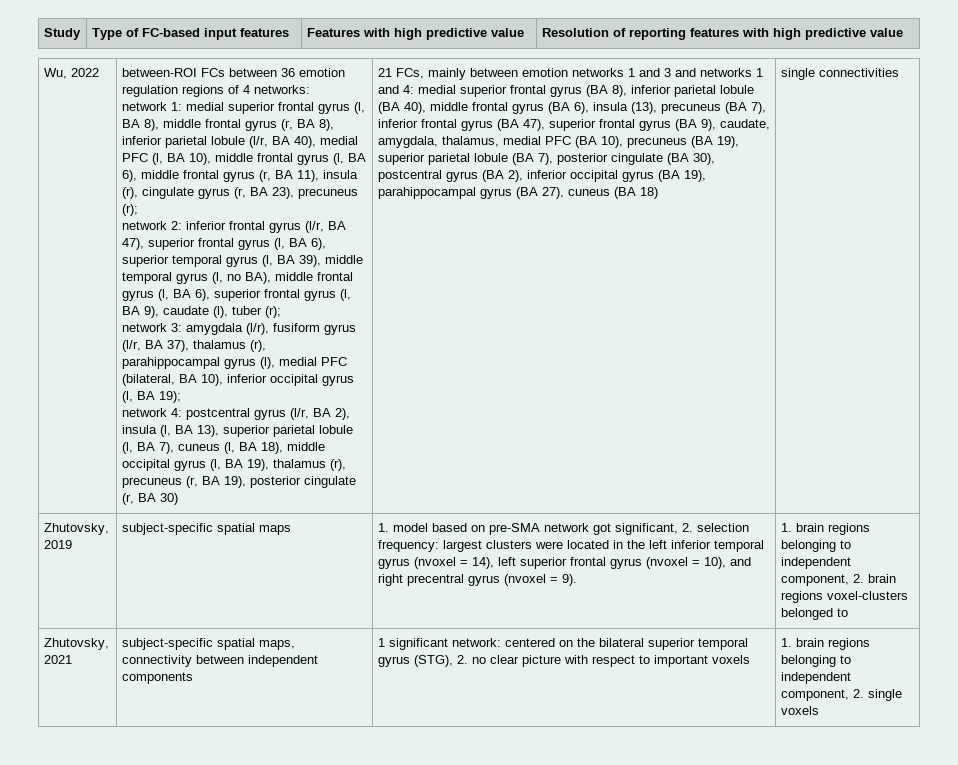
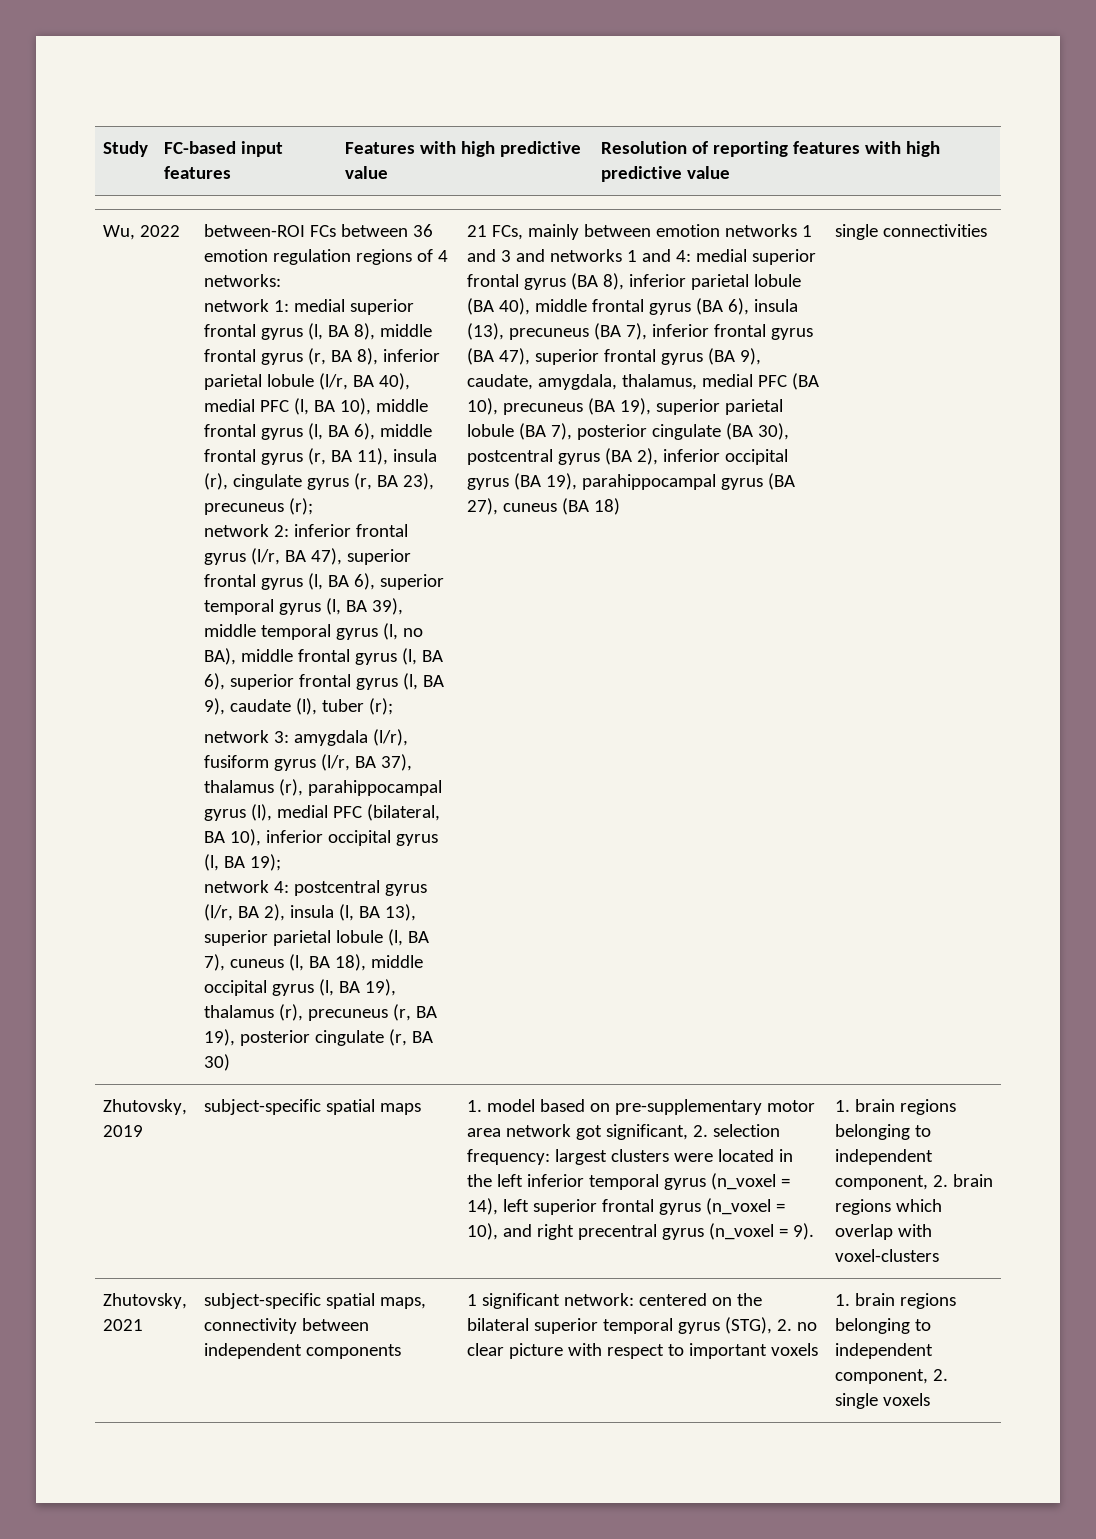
- Study | Type of FC-based input features | Features with high predictive value | Resolution of reporting features with high predictive value
+ Study | FC-based input features | Features with high predictive value | Resolution of reporting features with high predictive value
- 1. model based on pre-SMA network got significant, 2. selection frequency: largest clusters were located in the left inferior temporal gyrus (nvoxel = 14), left superior frontal gyrus (nvoxel = 10), and right precentral gyrus (nvoxel = 9).
+ 1. model based on pre-supplementary motor area network got significant, 2. selection frequency: largest clusters were located in the left inferior temporal gyrus (n_voxel = 14), left superior frontal gyrus (n_voxel = 10), and right precentral gyrus (n_voxel = 9).
- 1. brain regions belonging to independent component, 2. brain regions voxel-clusters belonged to
+ 1. brain regions belonging to independent component, 2. brain regions which overlap with voxel-clusters

